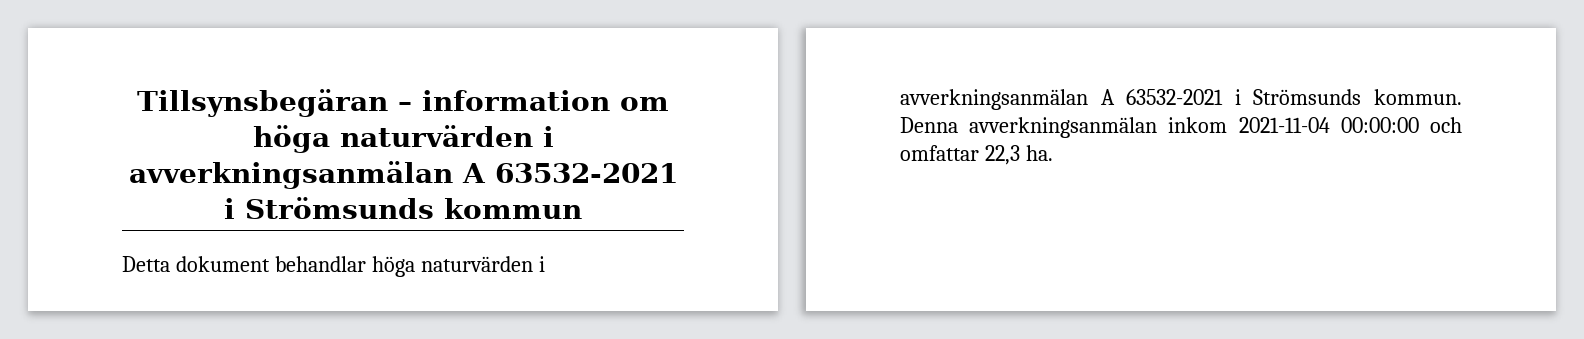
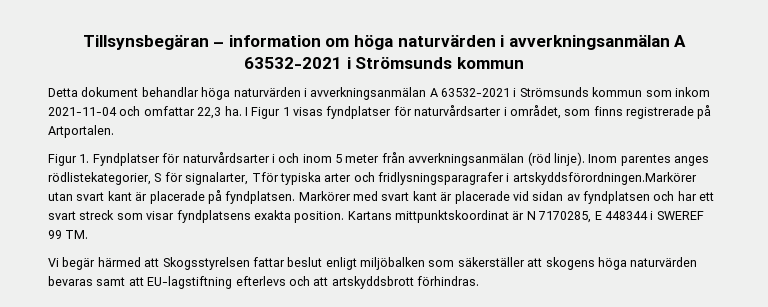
- Detta dokument behandlar höga naturvärden i avverkningsanmälan A 63532-2021 i Strömsunds kommun. Denna avverkningsanmälan inkom 2021-11-04 00:00:00 och omfattar 22,3 ha.
+ Detta dokument behandlar höga naturvärden i avverkningsanmälan A 63532-2021 i Strömsunds kommun som inkom 2021-11-04 och omfattar 22,3 ha.
+ I Figur 1 visas fyndplatser för naturvårdsarter i området, som finns registrerade på Artportalen.
+ Figur 1. Fyndplatser för naturvårdsarter i och inom 5 meter från avverkningsanmälan (röd linje). Inom parentes anges rödlistekategorier, S för signalarter, Tför typiska arter och fridlysningsparagrafer i artskyddsförordningen.Markörer utan svart kant är placerade på fyndplatsen. Markörer med svart kant är placerade vid sidan av fyndplatsen och har ett svart streck som visar fyndplatsens exakta position. Kartans mittpunktskoordinat är N 7170285, E 448344 i SWEREF 99 TM.
+ Vi begär härmed att Skogsstyrelsen fattar beslut enligt miljöbalken som säkerställer att skogens höga naturvärden bevaras samt att EU-lagstiftning efterlevs och att artskyddsbrott förhindras.

